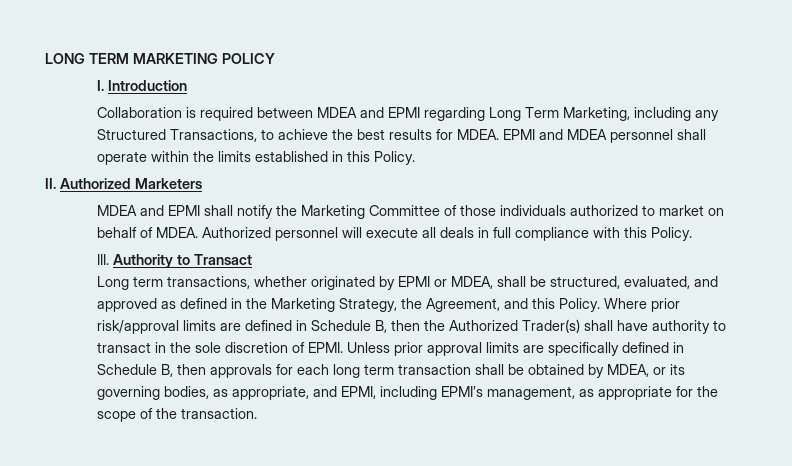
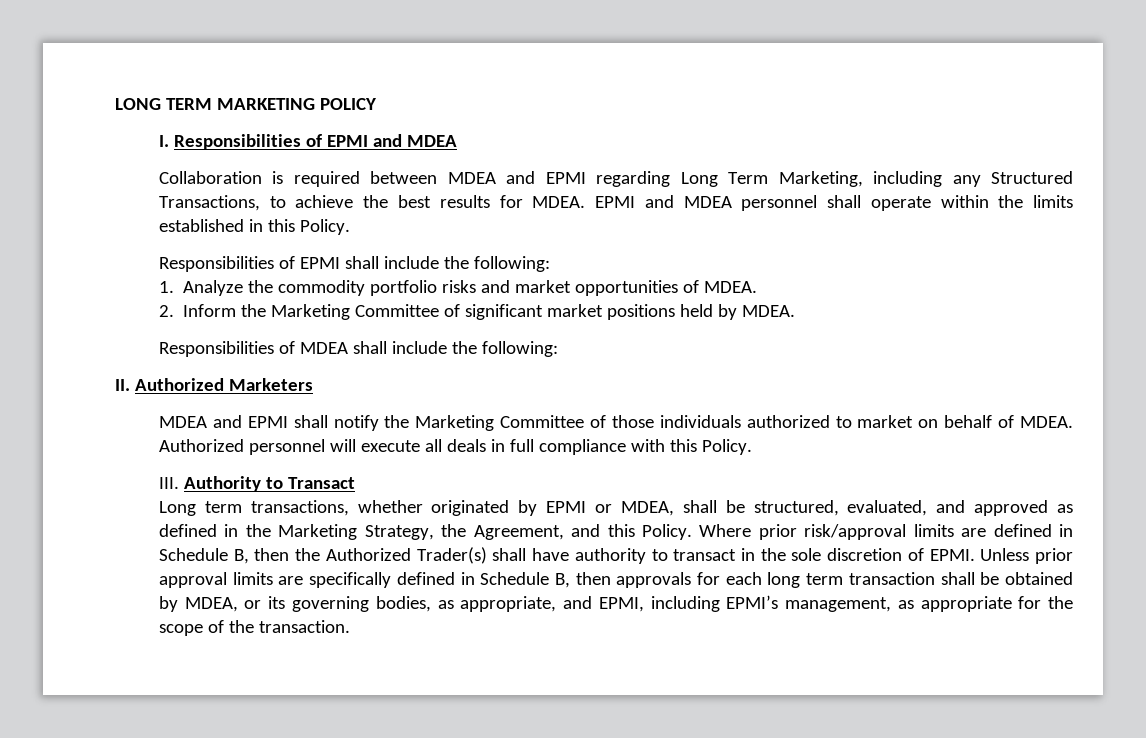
- I. Introduction
+ I. Responsibilities of EPMI and MDEA
+ Responsibilities of EPMI shall include the following:
+ 1. Analyze the commodity portfolio risks and market opportunities of MDEA.
+ 2. Inform the Marketing Committee of significant market positions held by MDEA.
+ Responsibilities of MDEA shall include the following:

